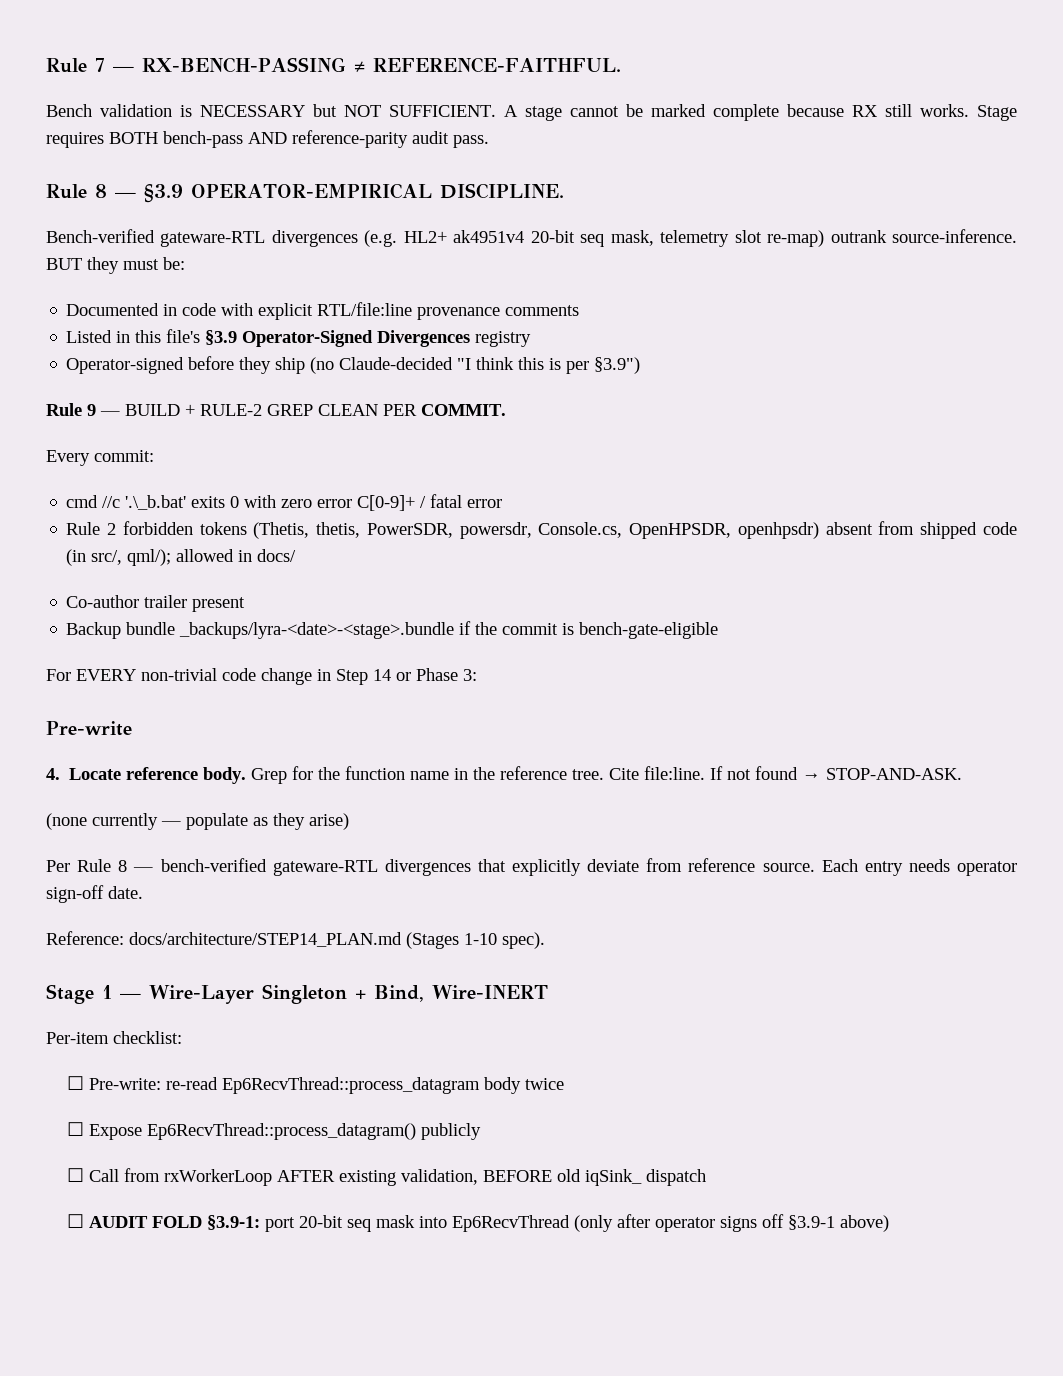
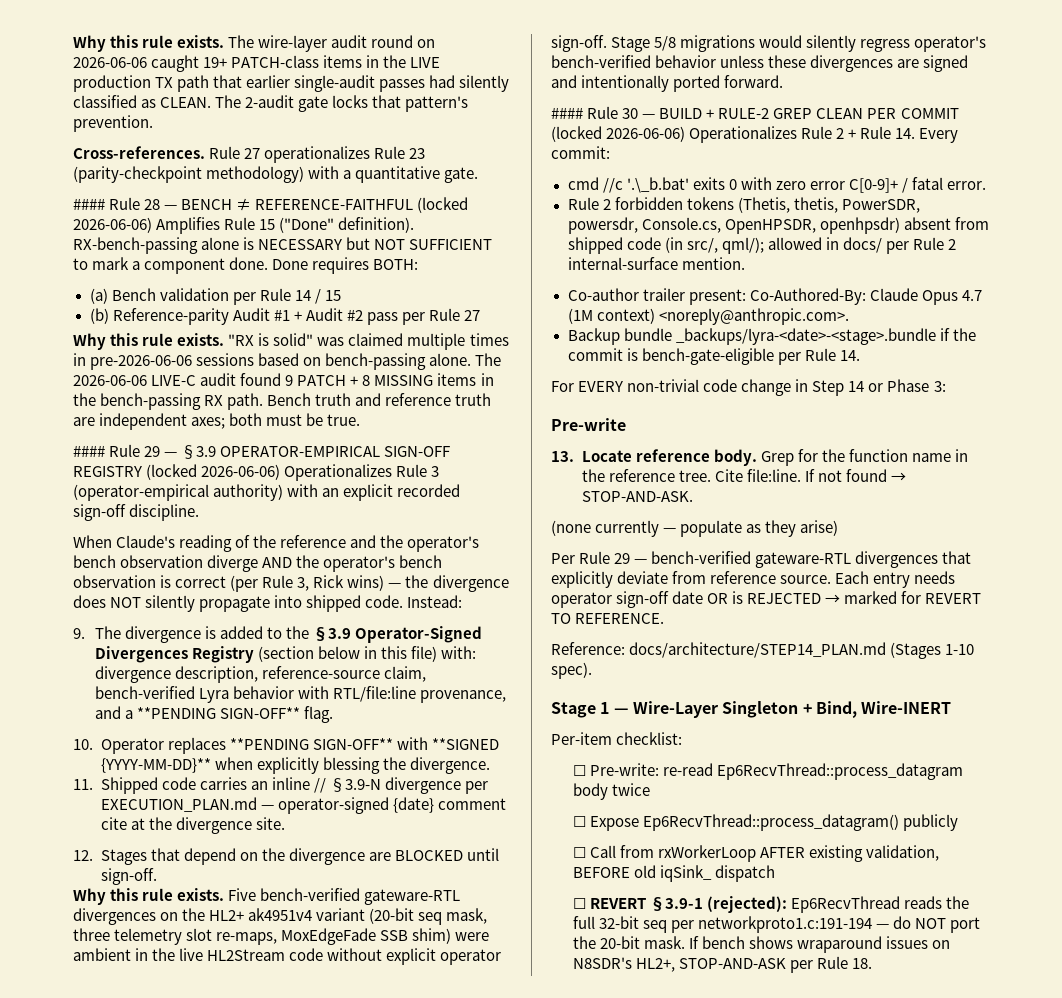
- Rule 7 — RX-BENCH-PASSING ≠ REFERENCE-FAITHFUL.
- Bench validation is NECESSARY but NOT SUFFICIENT. A stage cannot be marked complete because RX still works. Stage requires BOTH bench-pass AND reference-parity audit pass.
- Rule 8 — §3.9 OPERATOR-EMPIRICAL DISCIPLINE.
- Bench-verified gateware-RTL divergences (e.g. HL2+ ak4951v4 20-bit seq mask, telemetry slot re-map) outrank source-inference. BUT they must be:
- Documented in code with explicit RTL/file:line provenance comments
- Listed in this file's §3.9 Operator-Signed Divergences registry
- Operator-signed before they ship (no Claude-decided "I think this is per §3.9")
- Rule 9 — BUILD + RULE-2 GREP CLEAN PER COMMIT.
- Every commit:
+ Why this rule exists. The wire-layer audit round on 2026-06-06 caught 19+ PATCH-class items in the LIVE production TX path that earlier single-audit passes had silently classified as CLEAN. The 2-audit gate locks that pattern's prevention.
+ Cross-references. Rule 27 operationalizes Rule 23 (parity-checkpoint methodology) with a quantitative gate.
+ #### Rule 28 — BENCH ≠ REFERENCE-FAITHFUL (locked 2026-06-06) Amplifies Rule 15 ("Done" definition). RX-bench-passing alone is NECESSARY but NOT SUFFICIENT to mark a component done. Done requires BOTH:
+ (a) Bench validation per Rule 14 / 15
+ (b) Reference-parity Audit #1 + Audit #2 pass per Rule 27
+ Why this rule exists. "RX is solid" was claimed multiple times in pre-2026-06-06 sessions based on bench-passing alone. The 2026-06-06 LIVE-C audit found 9 PATCH + 8 MISSING items in the bench-passing RX path. Bench truth and reference truth are independent axes; both must be true.
+ #### Rule 29 — §3.9 OPERATOR-EMPIRICAL SIGN-OFF REGISTRY (locked 2026-06-06) Operationalizes Rule 3 (operator-empirical authority) with an explicit recorded sign-off discipline.
+ When Claude's reading of the reference and the operator's bench observation diverge AND the operator's bench observation is correct (per Rule 3, Rick wins) — the divergence does NOT silently propagate into shipped code. Instead:
+ 9. The divergence is added to the §3.9 Operator-Signed Divergences Registry (section below in this file) with: divergence description, reference-source claim, bench-verified Lyra behavior with RTL/file:line provenance, and a **PENDING SIGN-OFF** flag.
+ 10. Operator replaces **PENDING SIGN-OFF** with **SIGNED {YYYY-MM-DD}** when explicitly blessing the divergence.
+ 11. Shipped code carries an inline // §3.9-N divergence per EXECUTION_PLAN.md — operator-signed {date} comment cite at the divergence site.
+ 12. Stages that depend on the divergence are BLOCKED until sign-off.
+ Why this rule exists. Five bench-verified gateware-RTL divergences on the HL2+ ak4951v4 variant (20-bit seq mask, three telemetry slot re-maps, MoxEdgeFade SSB shim) were ambient in the live HL2Stream code without explicit operator sign-off. Stage 5/8 migrations would silently regress operator's bench-verified behavior unless these divergences are signed and intentionally ported forward.
+ #### Rule 30 — BUILD + RULE-2 GREP CLEAN PER COMMIT (locked 2026-06-06) Operationalizes Rule 2 + Rule 14. Every commit:
- cmd //c '.\_b.bat' exits 0 with zero error C[0-9]+ / fatal error
+ cmd //c '.\_b.bat' exits 0 with zero error C[0-9]+ / fatal error.
- Rule 2 forbidden tokens (Thetis, thetis, PowerSDR, powersdr, Console.cs, OpenHPSDR, openhpsdr) absent from shipped code (in src/, qml/); allowed in docs/
- Co-author trailer present
+ Rule 2 forbidden tokens (Thetis, thetis, PowerSDR, powersdr, Console.cs, OpenHPSDR, openhpsdr) absent from shipped code (in src/, qml/); allowed in docs/ per Rule 2 internal-surface mention.
+ Co-author trailer present: Co-Authored-By: Claude Opus 4.7 (1M context) <noreply@anthropic.com>.
- Backup bundle _backups/lyra-<date>-<stage>.bundle if the commit is bench-gate-eligible
+ Backup bundle _backups/lyra-<date>-<stage>.bundle if the commit is bench-gate-eligible per Rule 14.
- 4. Locate reference body.
+ 13. Locate reference body.
- Per Rule 8 — bench-verified gateware-RTL divergences that explicitly deviate from reference source.
+ Per Rule 29 — bench-verified gateware-RTL divergences that explicitly deviate from reference source.
- Each entry needs operator sign-off date.
+ Each entry needs operator sign-off date OR is REJECTED → marked for REVERT TO REFERENCE.
- ☐ AUDIT FOLD §3.9-1: port 20-bit seq mask into Ep6RecvThread (only after operator signs off §3.9-1 above)
+ ☐ REVERT §3.9-1 (rejected): Ep6RecvThread reads the full 32-bit seq per networkproto1.c:191-194 — do NOT port the 20-bit mask. If bench shows wraparound issues on N8SDR's HL2+, STOP-AND-ASK per Rule 18.

